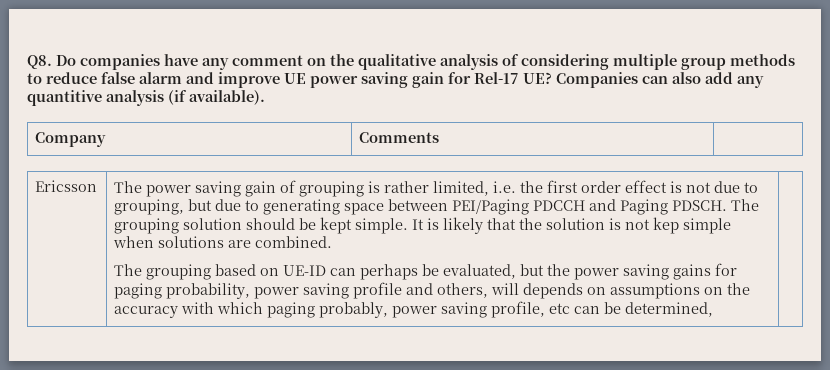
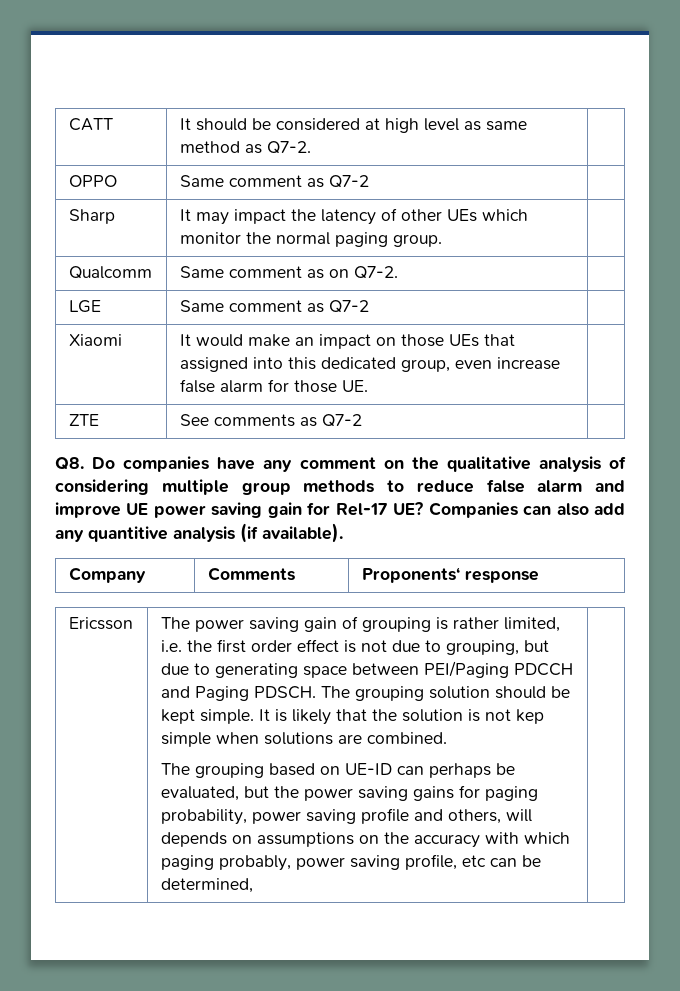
+ CATT | It should be considered at high level as same method as Q7-2. |
+ OPPO | Same comment as Q7-2 |
+ Sharp | It may impact the latency of other UEs which monitor the normal paging group. |
+ Qualcomm | Same comment as on Q7-2. |
+ LGE | Same comment as Q7-2 |
+ Xiaomi | It would make an impact on those UEs that assigned into this dedicated group, even increase false alarm for those UE. |
+ ZTE | See comments as Q7-2 |
- Company | Comments |
+ Company | Comments | Proponents‘ response

